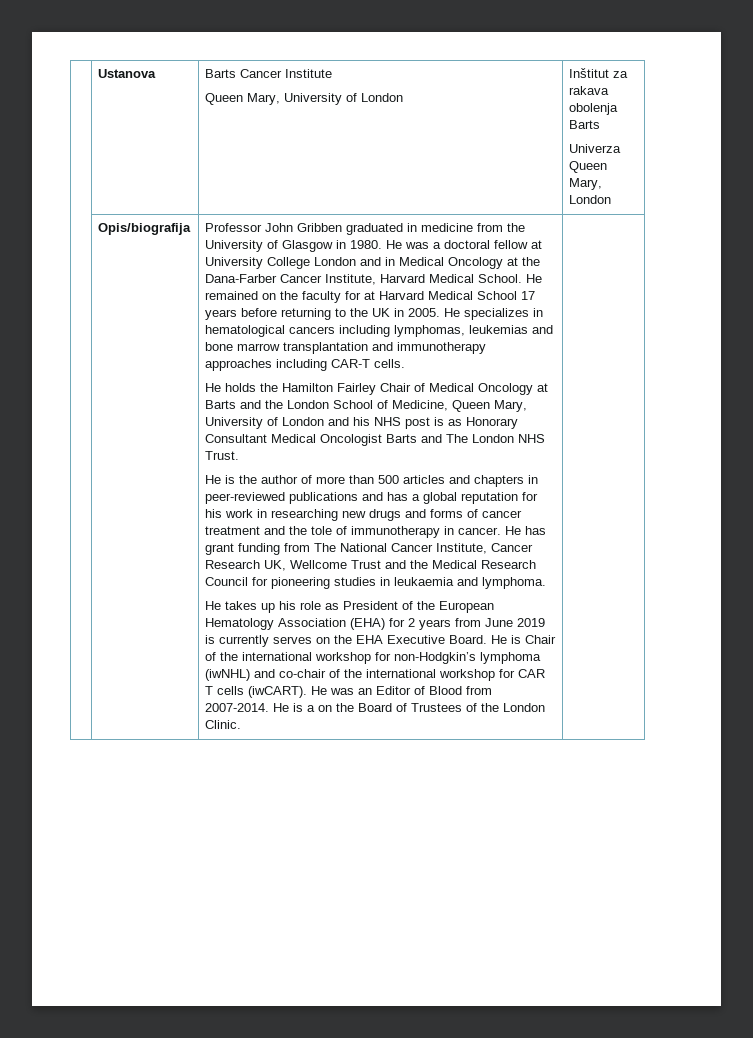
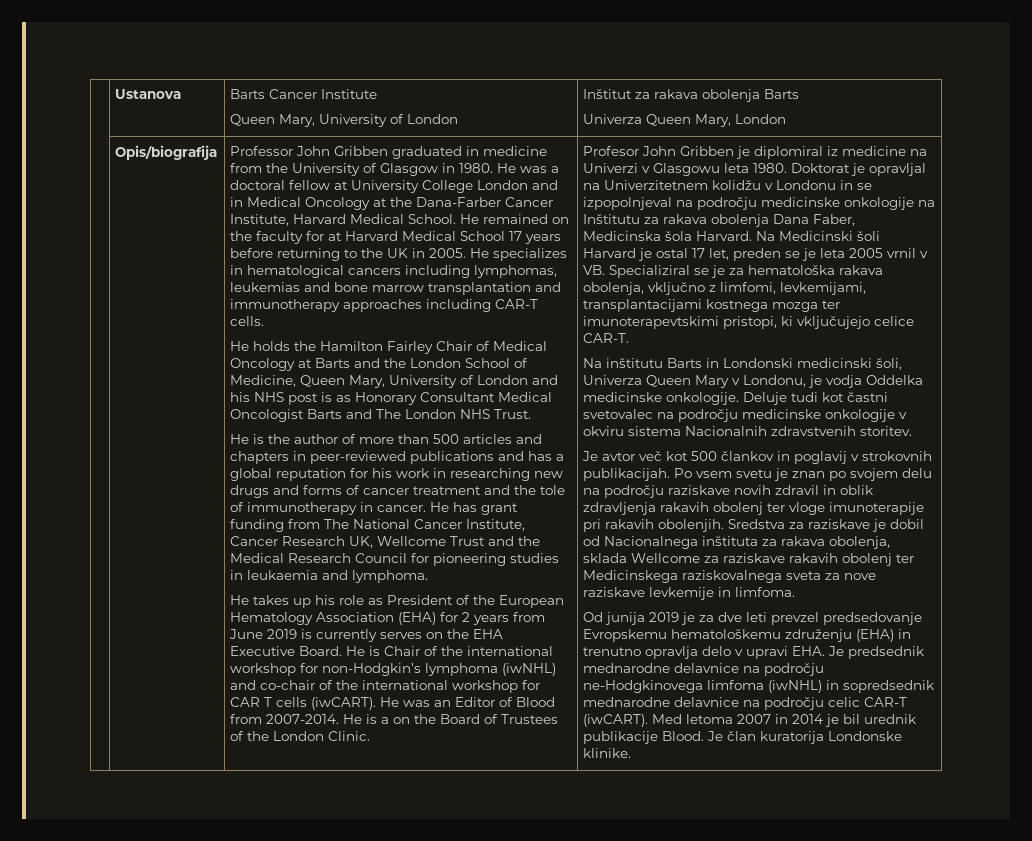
+ Profesor John Gribben je diplomiral iz medicine na Univerzi v Glasgowu leta 1980. Doktorat je opravljal na Univerzitetnem kolidžu v Londonu in se izpopolnjeval na področju medicinske onkologije na Inštitutu za rakava obolenja Dana Faber, Medicinska šola Harvard. Na Medicinski šoli Harvard je ostal 17 let, preden se je leta 2005 vrnil v VB. Specializiral se je za hematološka rakava obolenja, vključno z limfomi, levkemijami, transplantacijami kostnega mozga ter imunoterapevtskimi pristopi, ki vključujejo celice CAR-T.
+ Na inštitutu Barts in Londonski medicinski šoli, Univerza Queen Mary v Londonu, je vodja Oddelka medicinske onkologije. Deluje tudi kot častni svetovalec na področju medicinske onkologije v okviru sistema Nacionalnih zdravstvenih storitev.
+ Je avtor več kot 500 člankov in poglavij v strokovnih publikacijah. Po vsem svetu je znan po svojem delu na področju raziskave novih zdravil in oblik zdravljenja rakavih obolenj ter vloge imunoterapije pri rakavih obolenjih. Sredstva za raziskave je dobil od Nacionalnega inštituta za rakava obolenja, sklada Wellcome za raziskave rakavih obolenj ter Medicinskega raziskovalnega sveta za nove raziskave levkemije in limfoma.
+ Od junija 2019 je za dve leti prevzel predsedovanje Evropskemu hematološkemu združenju (EHA) in trenutno opravlja delo v upravi EHA. Je predsednik mednarodne delavnice na področju ne-Hodgkinovega limfoma (iwNHL) in sopredsednik mednarodne delavnice na področju celic CAR-T (iwCART). Med letoma 2007 in 2014 je bil urednik publikacije Blood. Je član kuratorija Londonske klinike.

